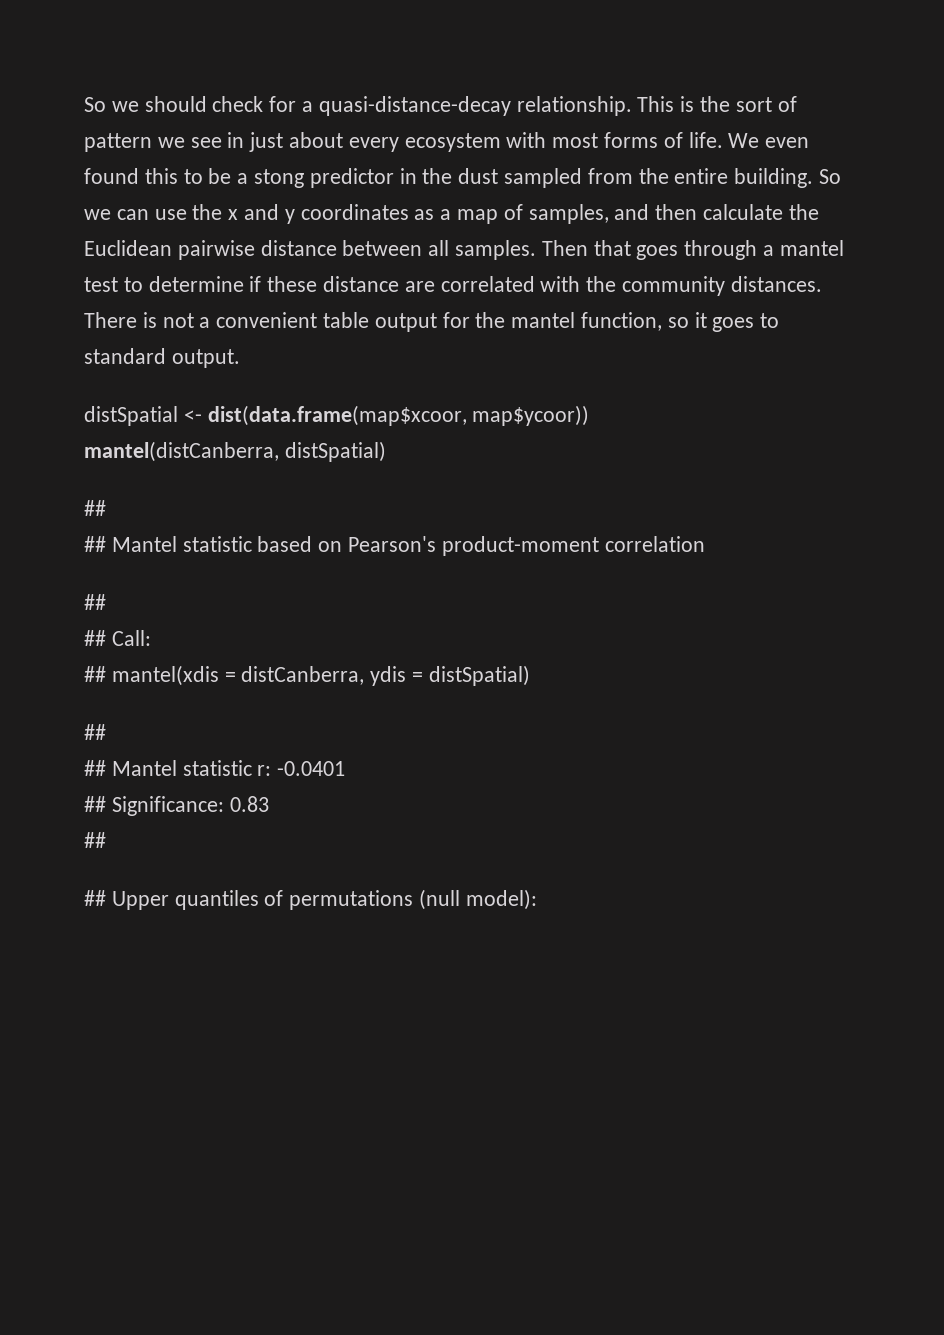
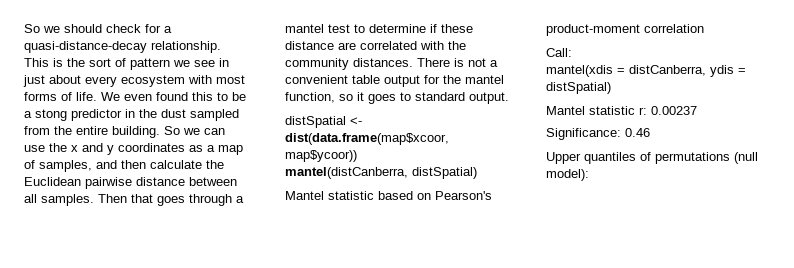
  mantel(distCanberra, distSpatial)
- ##
- ## Mantel statistic based on Pearson's product-moment correlation
- ##
- ## Call:
+ Mantel statistic based on Pearson's product-moment correlation
+ Call:
- ## mantel(xdis = distCanberra, ydis = distSpatial)
- ##
- ## Mantel statistic r: -0.0401
- ## Significance: 0.83
- ##
- ## Upper quantiles of permutations (null model):
+ mantel(xdis = distCanberra, ydis = distSpatial)
+ Mantel statistic r: 0.00237
+ Significance: 0.46
+ Upper quantiles of permutations (null model):

